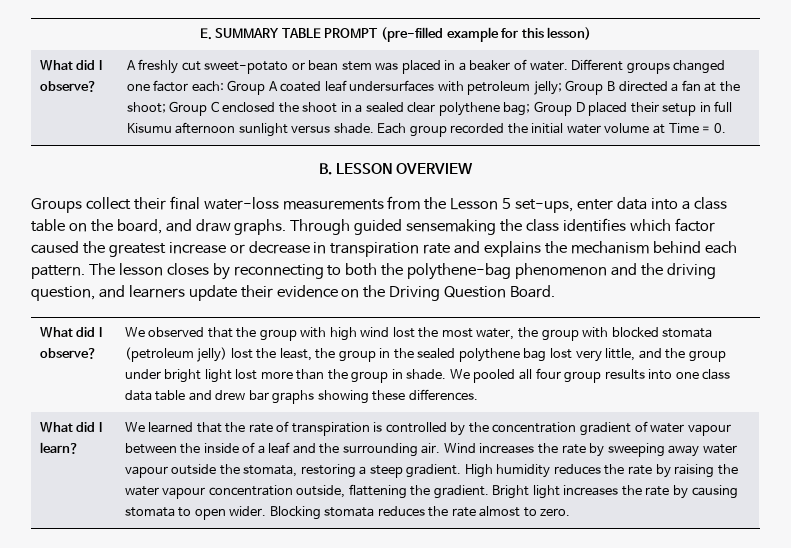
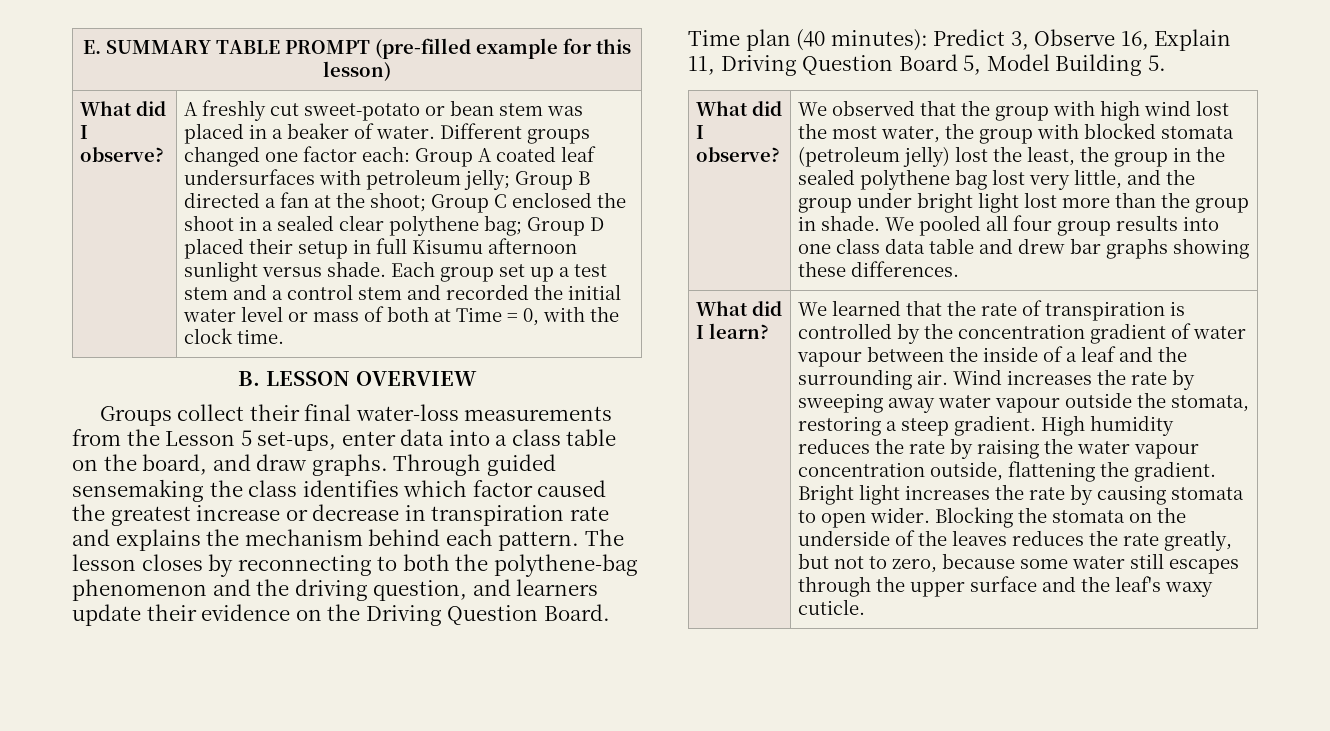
- Each group recorded the initial water volume at Time = 0.
+ Each group set up a test stem and a control stem and recorded the initial water level or mass of both at Time = 0, with the clock time.
+ Time plan (40 minutes): Predict 3, Observe 16, Explain 11, Driving Question Board 5, Model Building 5.
- Blocking stomata reduces the rate almost to zero.
+ Blocking the stomata on the underside of the leaves reduces the rate greatly, but not to zero, because some water still escapes through the upper surface and the leaf's waxy cuticle.

